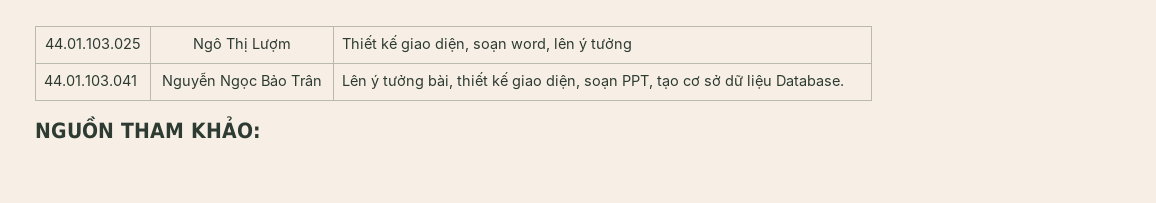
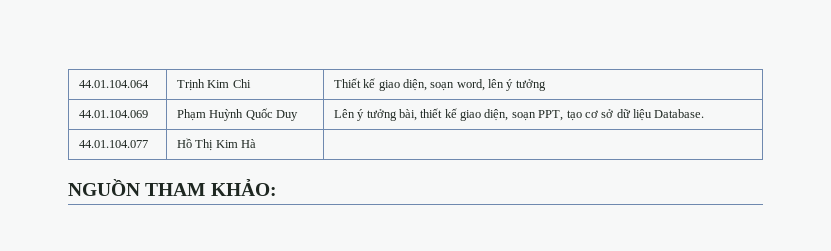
- 44.01.103.025 | Ngô Thị Lượm | Thiết kế giao diện, soạn word, lên ý tưởng
+ 44.01.104.064 | Trịnh Kim Chi | Thiết kế giao diện, soạn word, lên ý tưởng
- 44.01.103.041 | Nguyễn Ngọc Bảo Trân | Lên ý tưởng bài, thiết kế giao diện, soạn PPT, tạo cơ sở dữ liệu Database.
+ 44.01.104.069 | Phạm Huỳnh Quốc Duy | Lên ý tưởng bài, thiết kế giao diện, soạn PPT, tạo cơ sở dữ liệu Database.
+ 44.01.104.077 | Hồ Thị Kim Hà |

